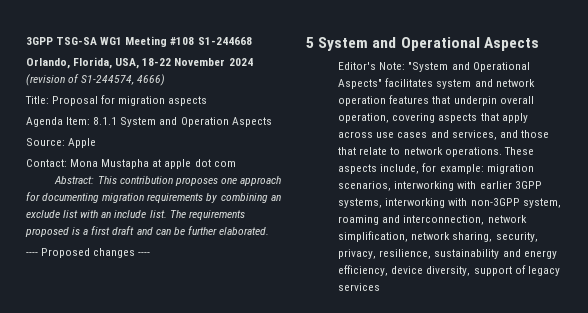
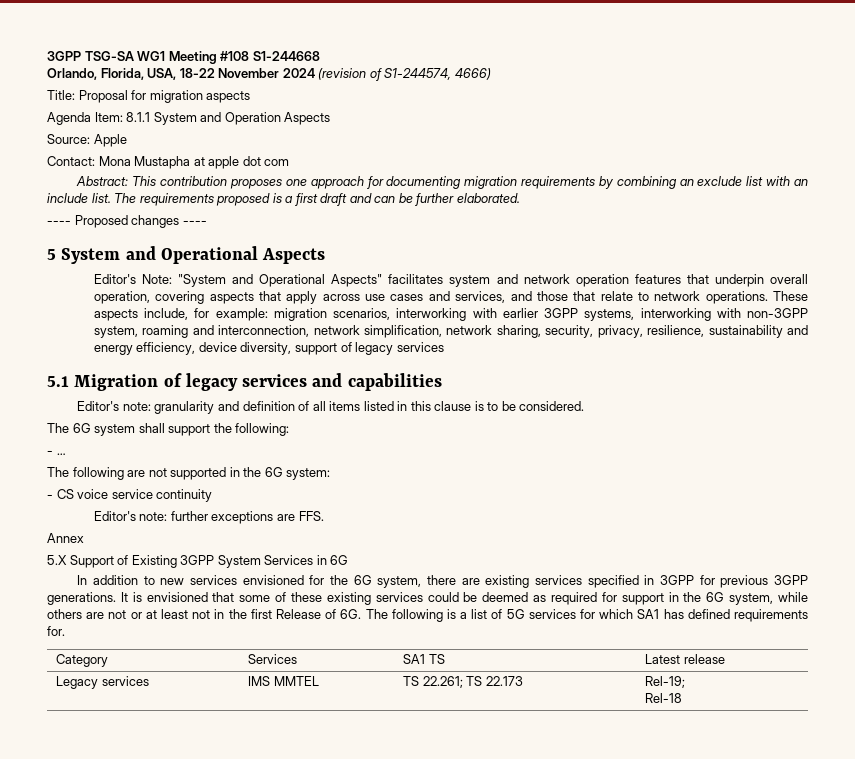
+ 5.1 Migration of legacy services and capabilities
+ Editor's note: granularity and definition of all items listed in this clause is to be considered.
+ The 6G system shall support the following:
+ - …
+ The following are not supported in the 6G system:
+ - CS voice service continuity
+ Editor's note: further exceptions are FFS.
+ Annex
+ 5.X Support of Existing 3GPP System Services in 6G
+ In addition to new services envisioned for the 6G system, there are existing services specified in 3GPP for previous 3GPP generations. It is envisioned that some of these existing services could be deemed as required for support in the 6G system, while others are not or at least not in the first Release of 6G. The following is a list of 5G services for which SA1 has defined requirements for.
+ Category | Services | SA1 TS | Latest release
+ Legacy services | IMS MMTEL | TS 22.261; TS 22.173 | Rel-19;
+ Rel-18

